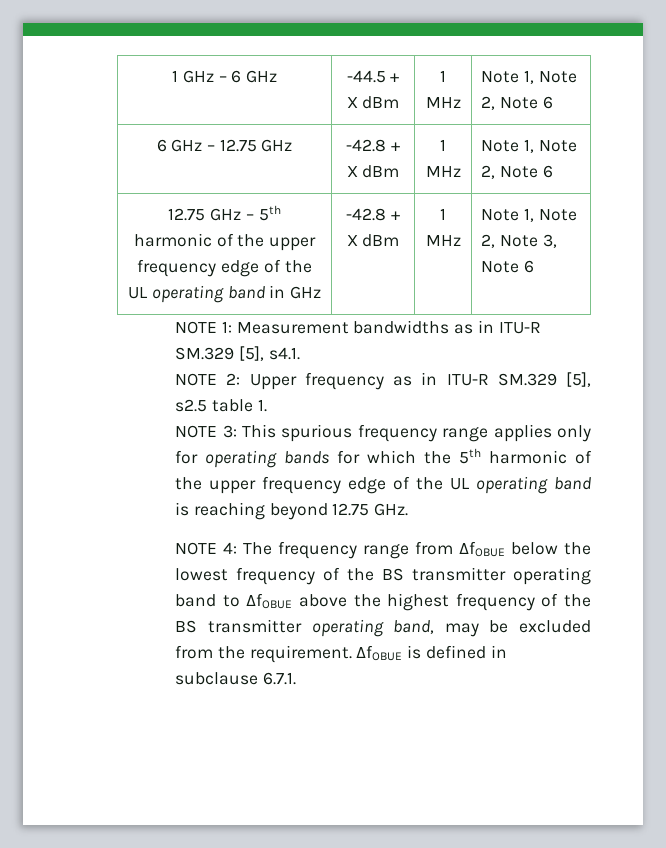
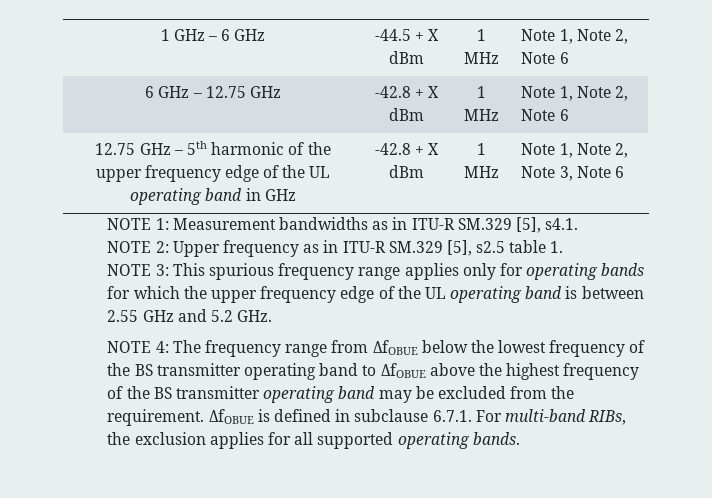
- NOTE 3: This spurious frequency range applies only for operating bands for which the 5th harmonic of the upper frequency edge of the UL operating band is reaching beyond 12.75 GHz.
+ NOTE 3: This spurious frequency range applies only for operating bands for which the upper frequency edge of the UL operating band is between 2.55 GHz and 5.2 GHz.
- NOTE 4: The frequency range from ΔfOBUE below the lowest frequency of the BS transmitter operating band to ΔfOBUE above the highest frequency of the BS transmitter operating band, may be excluded from the requirement.
+ NOTE 4: The frequency range from ΔfOBUE below the lowest frequency of the BS transmitter operating band to ΔfOBUE above the highest frequency of the BS transmitter operating band may be excluded from the requirement.
- ΔfOBUE is defined in subclause 6.7.1.
+ ΔfOBUE is defined in subclause 6.7.1. For multi-band RIBs, the exclusion applies for all supported operating bands.

